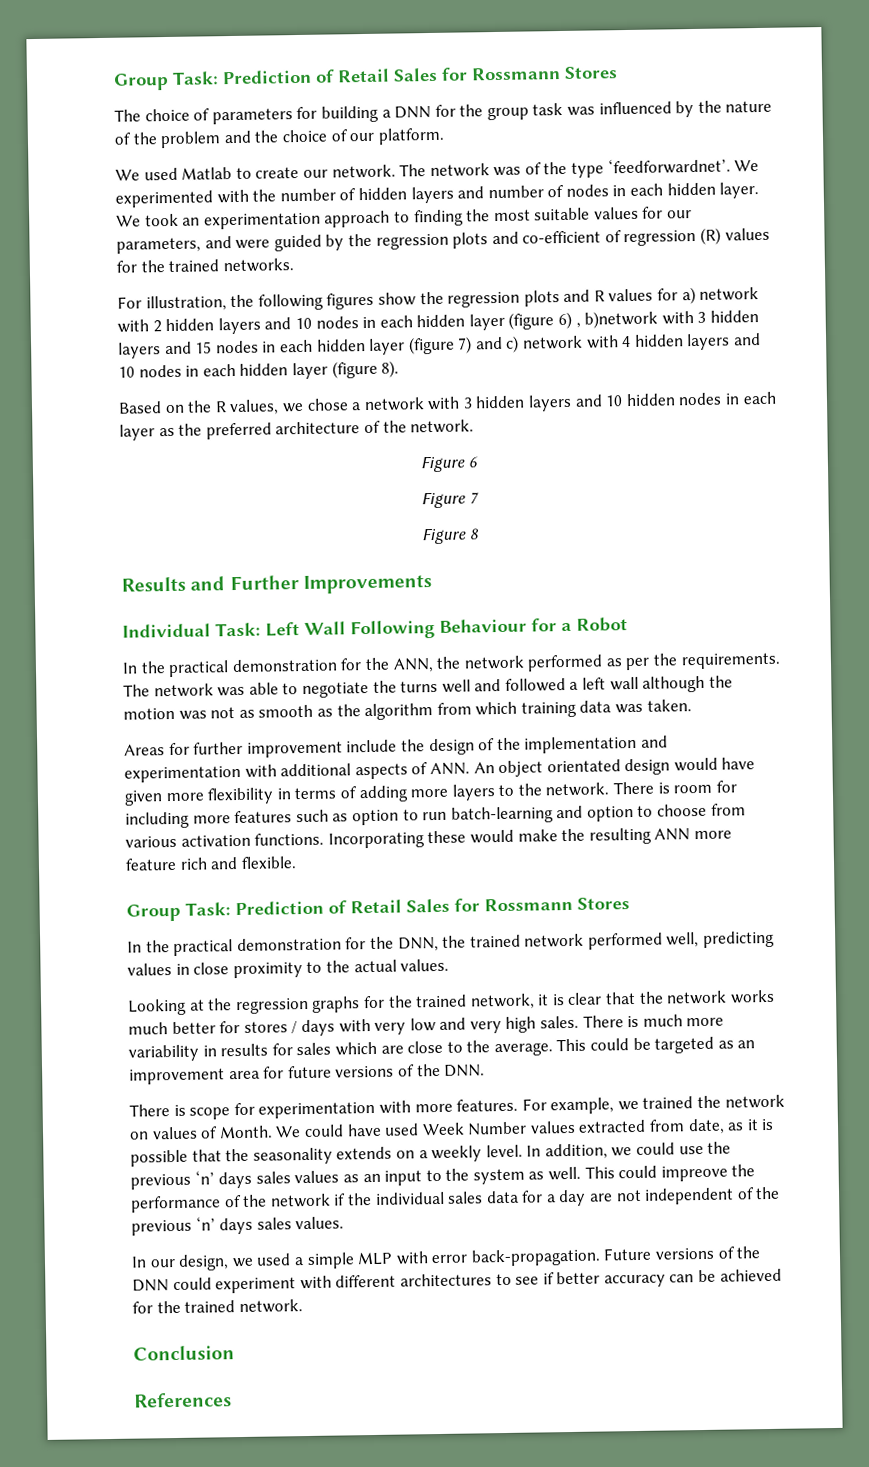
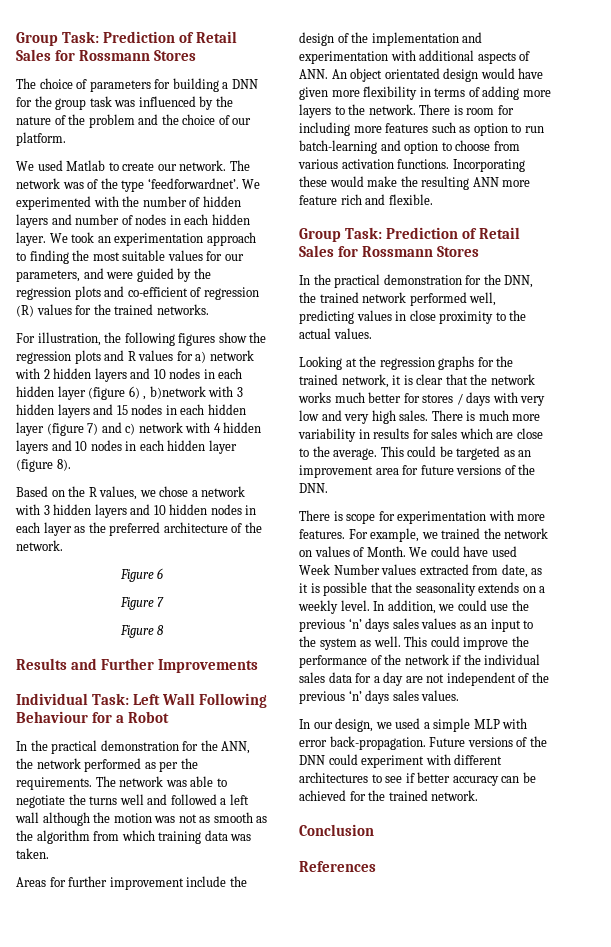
- This could impreove the performance of the network if the individual sales data for a day are not independent of the previous ‘n’ days sales values.
+ This could improve the performance of the network if the individual sales data for a day are not independent of the previous ‘n’ days sales values.

